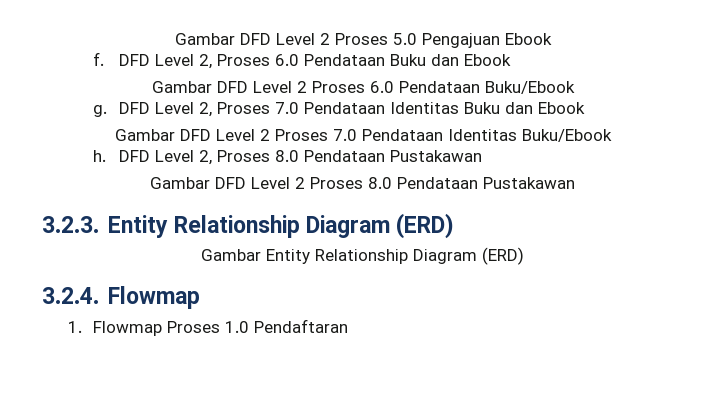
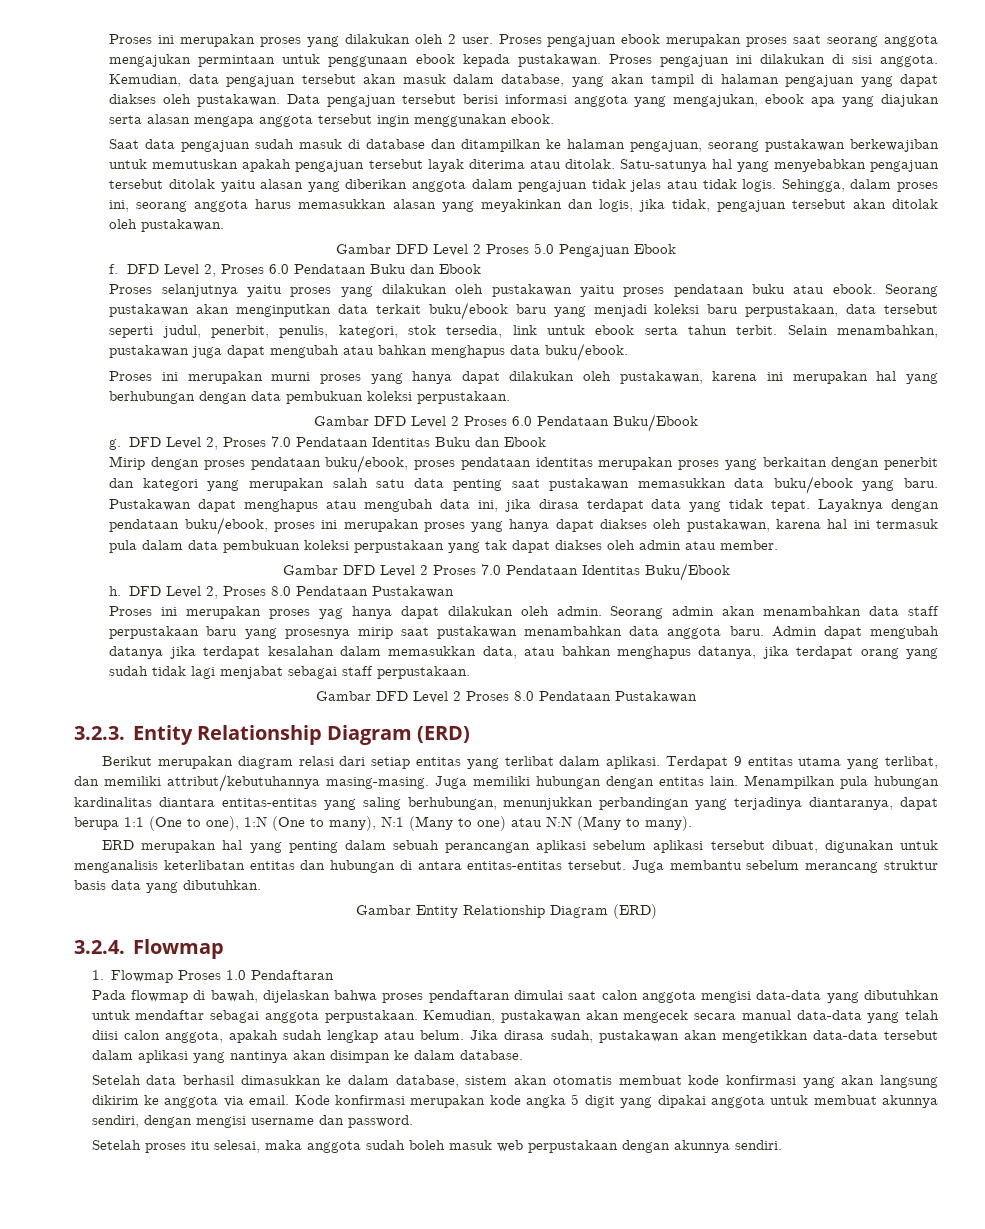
+ Proses ini merupakan proses yang dilakukan oleh 2 user. Proses pengajuan ebook merupakan proses saat seorang anggota mengajukan permintaan untuk penggunaan ebook kepada pustakawan. Proses pengajuan ini dilakukan di sisi anggota. Kemudian, data pengajuan tersebut akan masuk dalam database, yang akan tampil di halaman pengajuan yang dapat diakses oleh pustakawan. Data pengajuan tersebut berisi informasi anggota yang mengajukan, ebook apa yang diajukan serta alasan mengapa anggota tersebut ingin menggunakan ebook.
+ Saat data pengajuan sudah masuk di database dan ditampilkan ke halaman pengajuan, seorang pustakawan berkewajiban untuk memutuskan apakah pengajuan tersebut layak diterima atau ditolak. Satu-satunya hal yang menyebabkan pengajuan tersebut ditolak yaitu alasan yang diberikan anggota dalam pengajuan tidak jelas atau tidak logis. Sehingga, dalam proses ini, seorang anggota harus memasukkan alasan yang meyakinkan dan logis, jika tidak, pengajuan tersebut akan ditolak oleh pustakawan.
+ Proses selanjutnya yaitu proses yang dilakukan oleh pustakawan yaitu proses pendataan buku atau ebook. Seorang pustakawan akan menginputkan data terkait buku/ebook baru yang menjadi koleksi baru perpustakaan, data tersebut seperti judul, penerbit, penulis, kategori, stok tersedia, link untuk ebook serta tahun terbit. Selain menambahkan, pustakawan juga dapat mengubah atau bahkan menghapus data buku/ebook.
+ Proses ini merupakan murni proses yang hanya dapat dilakukan oleh pustakawan, karena ini merupakan hal yang berhubungan dengan data pembukuan koleksi perpustakaan.
+ Mirip dengan proses pendataan buku/ebook, proses pendataan identitas merupakan proses yang berkaitan dengan penerbit dan kategori yang merupakan salah satu data penting saat pustakawan memasukkan data buku/ebook yang baru. Pustakawan dapat menghapus atau mengubah data ini, jika dirasa terdapat data yang tidak tepat. Layaknya dengan pendataan buku/ebook, proses ini merupakan proses yang hanya dapat diakses oleh pustakawan, karena hal ini termasuk pula dalam data pembukuan koleksi perpustakaan yang tak dapat diakses oleh admin atau member.
+ Proses ini merupakan proses yag hanya dapat dilakukan oleh admin. Seorang admin akan menambahkan data staff perpustakaan baru yang prosesnya mirip saat pustakawan menambahkan data anggota baru. Admin dapat mengubah datanya jika terdapat kesalahan dalam memasukkan data, atau bahkan menghapus datanya, jika terdapat orang yang sudah tidak lagi menjabat sebagai staff perpustakaan.
+ Berikut merupakan diagram relasi dari setiap entitas yang terlibat dalam aplikasi. Terdapat 9 entitas utama yang terlibat, dan memiliki attribut/kebutuhannya masing-masing. Juga memiliki hubungan dengan entitas lain. Menampilkan pula hubungan kardinalitas diantara entitas-entitas yang saling berhubungan, menunjukkan perbandingan yang terjadinya diantaranya, dapat berupa 1:1 (One to one), 1:N (One to many), N:1 (Many to one) atau N:N (Many to many).
+ ERD merupakan hal yang penting dalam sebuah perancangan aplikasi sebelum aplikasi tersebut dibuat, digunakan untuk menganalisis keterlibatan entitas dan hubungan di antara entitas-entitas tersebut. Juga membantu sebelum merancang struktur basis data yang dibutuhkan.
+ Pada flowmap di bawah, dijelaskan bahwa proses pendaftaran dimulai saat calon anggota mengisi data-data yang dibutuhkan untuk mendaftar sebagai anggota perpustakaan. Kemudian, pustakawan akan mengecek secara manual data-data yang telah diisi calon anggota, apakah sudah lengkap atau belum. Jika dirasa sudah, pustakawan akan mengetikkan data-data tersebut dalam aplikasi yang nantinya akan disimpan ke dalam database.
+ Setelah data berhasil dimasukkan ke dalam database, sistem akan otomatis membuat kode konfirmasi yang akan langsung dikirim ke anggota via email. Kode konfirmasi merupakan kode angka 5 digit yang dipakai anggota untuk membuat akunnya sendiri, dengan mengisi username dan password.
+ Setelah proses itu selesai, maka anggota sudah boleh masuk web perpustakaan dengan akunnya sendiri.

